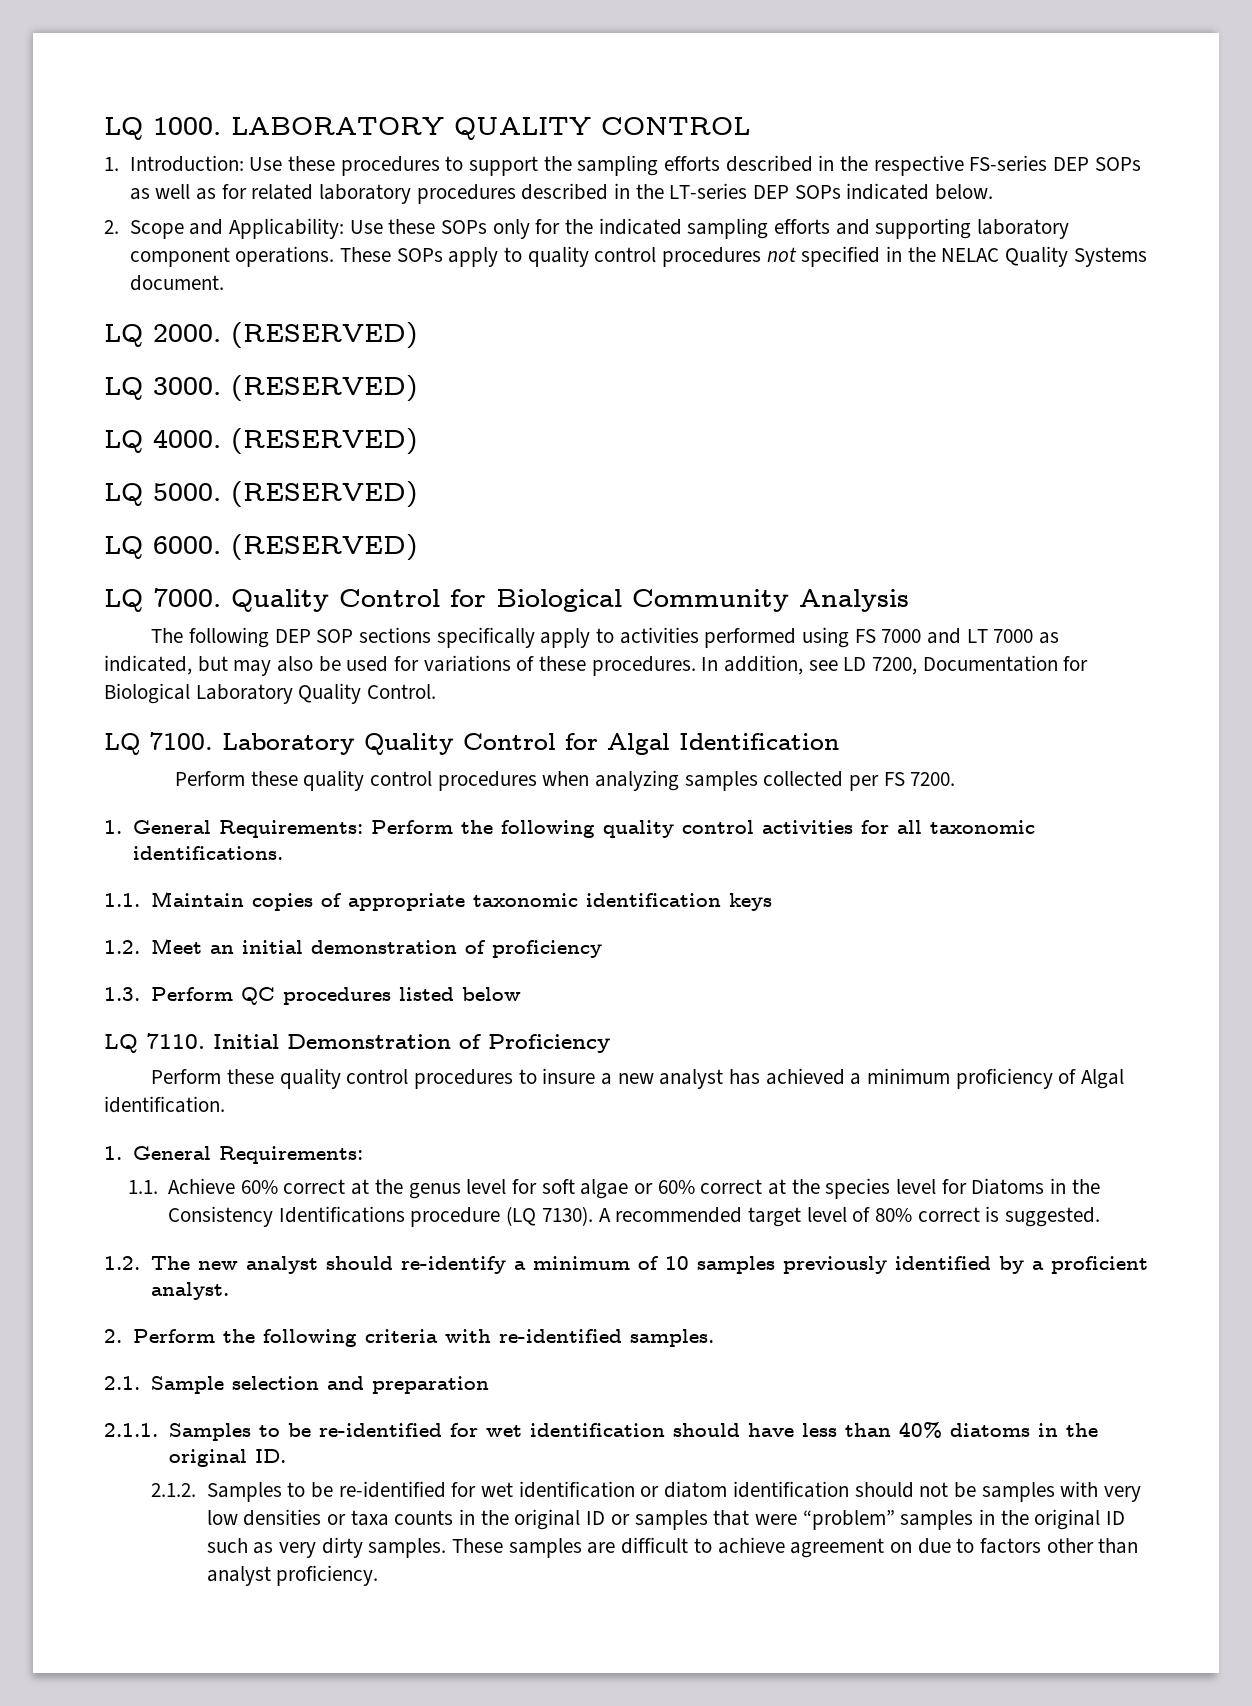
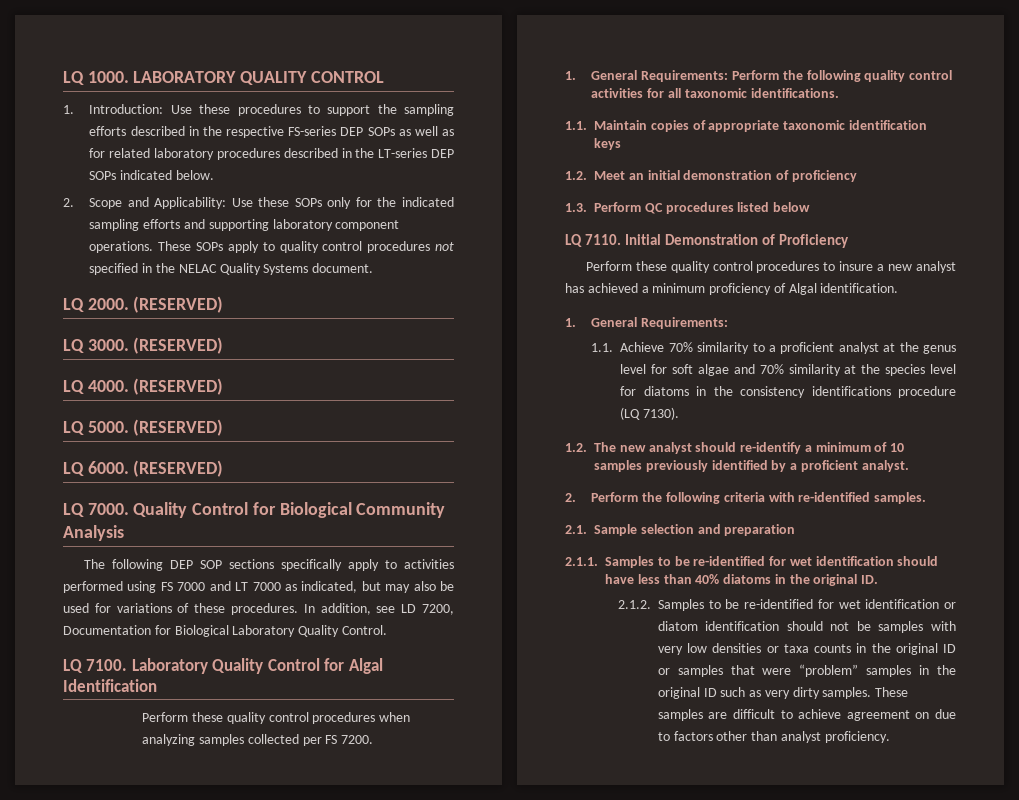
- 1.1. Achieve 60% correct at the genus level for soft algae or 60% correct at the species level for Diatoms in the Consistency Identifications procedure (LQ 7130). A recommended target level of 80% correct is suggested.
+ 1.1. Achieve 70% similarity to a proficient analyst at the genus level for soft algae and 70% similarity at the species level for diatoms in the consistency identifications procedure (LQ 7130).

